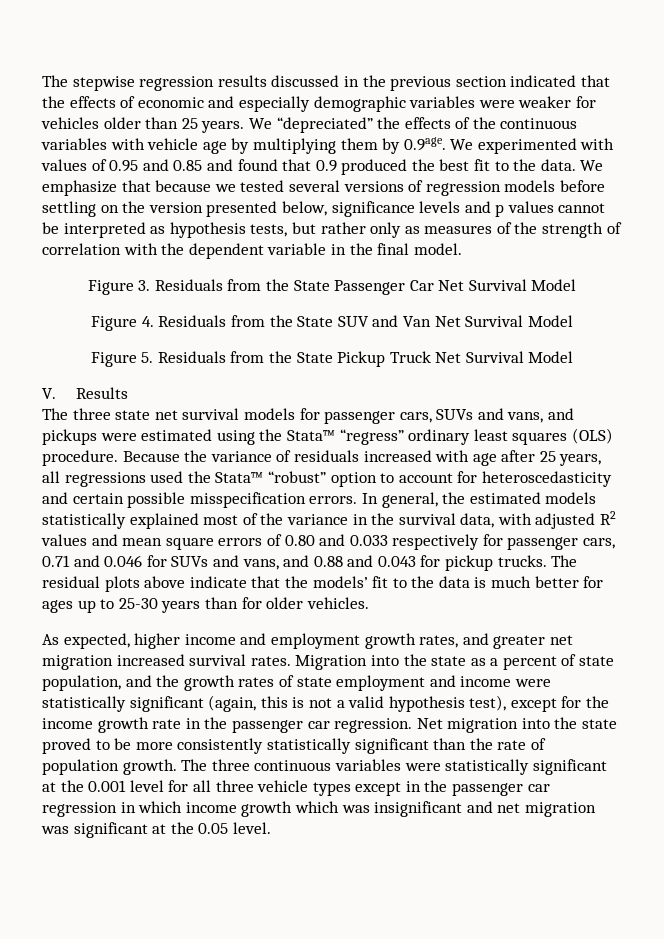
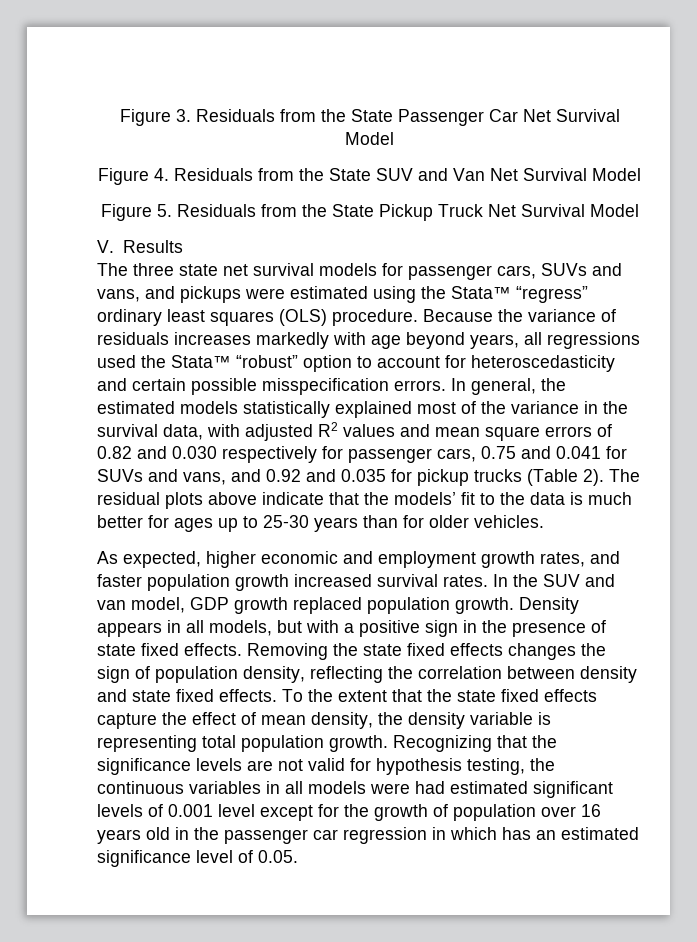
- The stepwise regression results discussed in the previous section indicated that the effects of economic and especially demographic variables were weaker for vehicles older than 25 years. We “depreciated” the effects of the continuous variables with vehicle age by multiplying them by 0.9age. We experimented with values of 0.95 and 0.85 and found that 0.9 produced the best fit to the data. We emphasize that because we tested several versions of regression models before settling on the version presented below, significance levels and p values cannot be interpreted as hypothesis tests, but rather only as measures of the strength of correlation with the dependent variable in the final model.
- Because the variance of residuals increased with age after 25 years, all regressions used the Stata™ “robust” option to account for heteroscedasticity and certain possible misspecification errors.
+ Because the variance of residuals increases markedly with age beyond years, all regressions used the Stata™ “robust” option to account for heteroscedasticity and certain possible misspecification errors.
- In general, the estimated models statistically explained most of the variance in the survival data, with adjusted R2 values and mean square errors of 0.80 and 0.033 respectively for passenger cars, 0.71 and 0.046 for SUVs and vans, and 0.88 and 0.043 for pickup trucks.
+ In general, the estimated models statistically explained most of the variance in the survival data, with adjusted R2 values and mean square errors of 0.82 and 0.030 respectively for passenger cars, 0.75 and 0.041 for SUVs and vans, and 0.92 and 0.035 for pickup trucks (Table 2).
- As expected, higher income and employment growth rates, and greater net migration increased survival rates. Migration into the state as a percent of state population, and the growth rates of state employment and income were statistically significant (again, this is not a valid hypothesis test), except for the income growth rate in the passenger car regression. Net migration into the state proved to be more consistently statistically significant than the rate of population growth. The three continuous variables were statistically significant at the 0.001 level for all three vehicle types except in the passenger car regression in which income growth which was insignificant and net migration was significant at the 0.05 level.
+ As expected, higher economic and employment growth rates, and faster population growth increased survival rates. In the SUV and van model, GDP growth replaced population growth. Density appears in all models, but with a positive sign in the presence of state fixed effects. Removing the state fixed effects changes the sign of population density, reflecting the correlation between density and state fixed effects. To the extent that the state fixed effects capture the effect of mean density, the density variable is representing total population growth. Recognizing that the significance levels are not valid for hypothesis testing, the continuous variables in all models were had estimated significant levels of 0.001 level except for the growth of population over 16 years old in the passenger car regression in which has an estimated significance level of 0.05.

